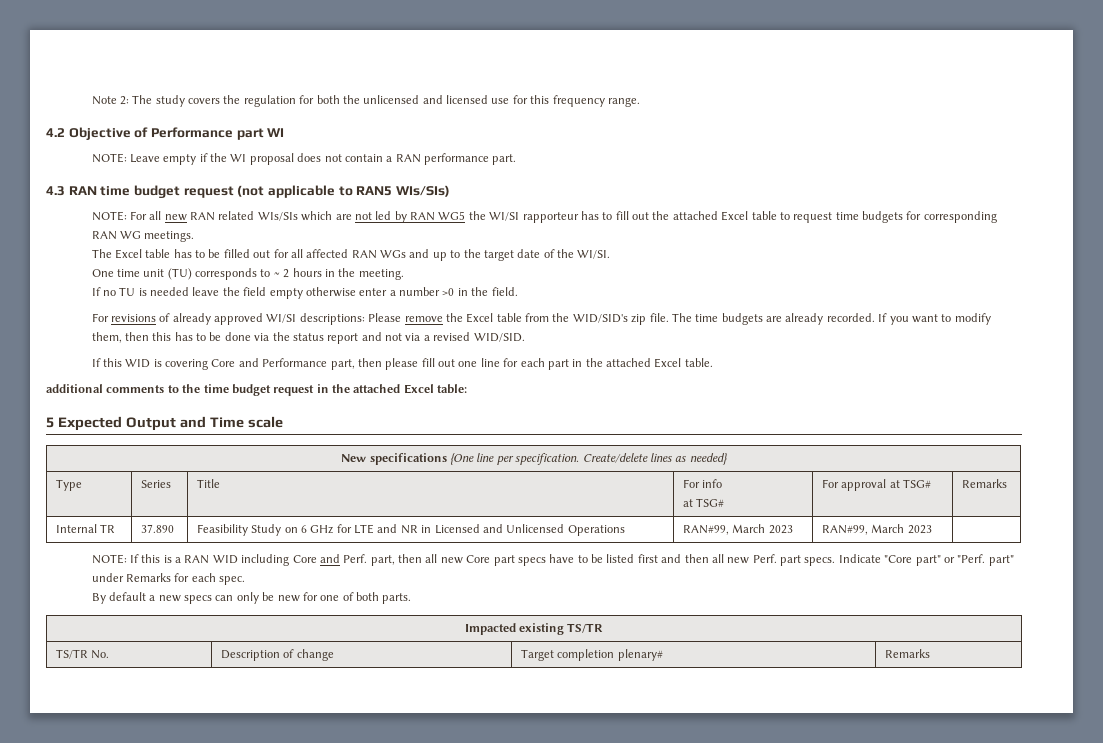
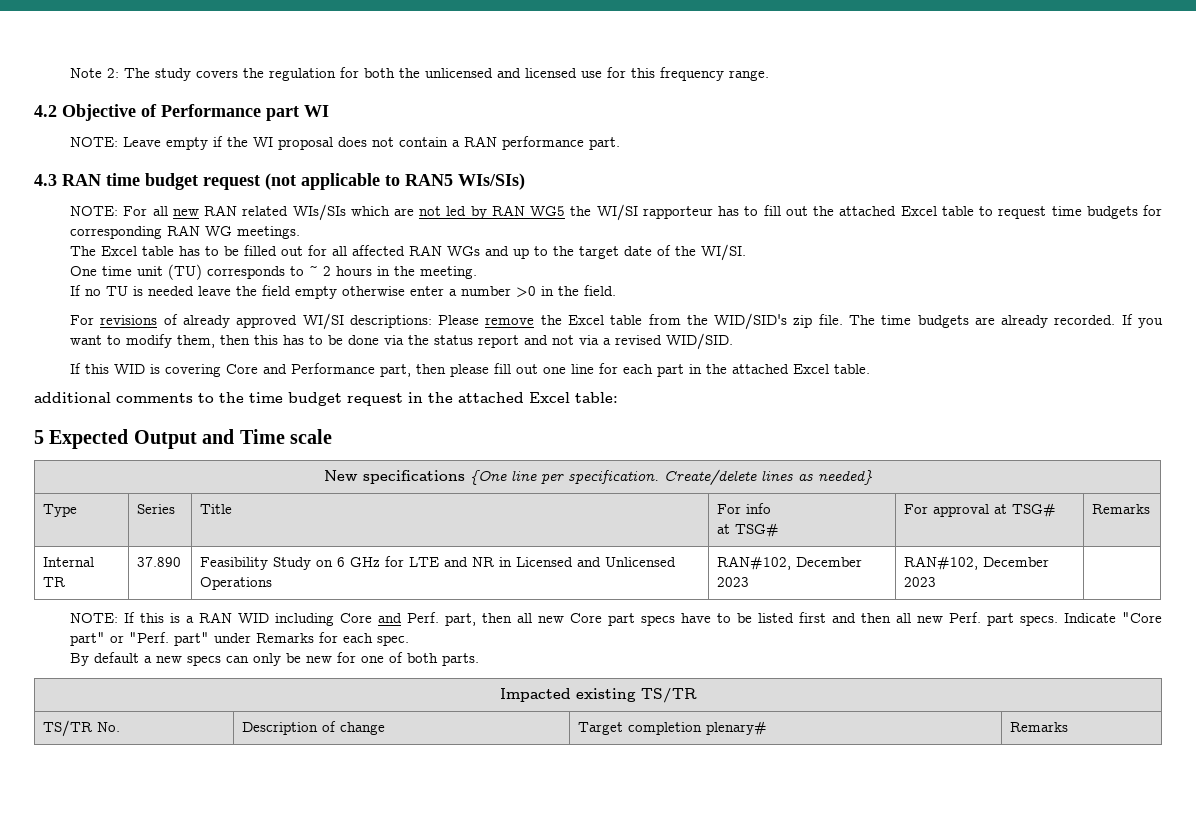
- Internal TR | 37.890 | Feasibility Study on 6 GHz for LTE and NR in Licensed and Unlicensed Operations | RAN#99, March 2023 | RAN#99, March 2023 |
+ Internal TR | 37.890 | Feasibility Study on 6 GHz for LTE and NR in Licensed and Unlicensed Operations | RAN#102, December 2023 | RAN#102, December 2023 |

